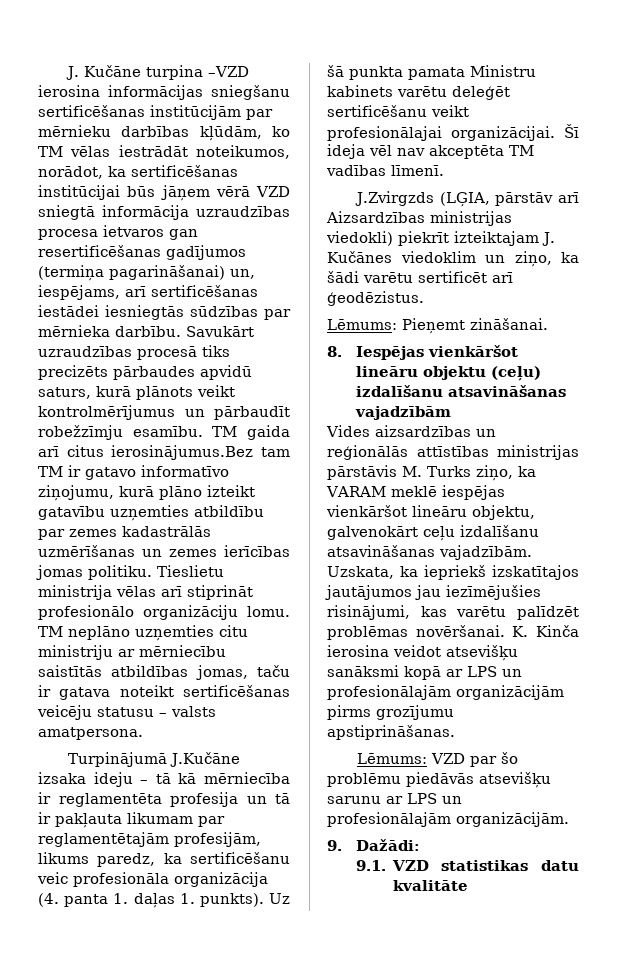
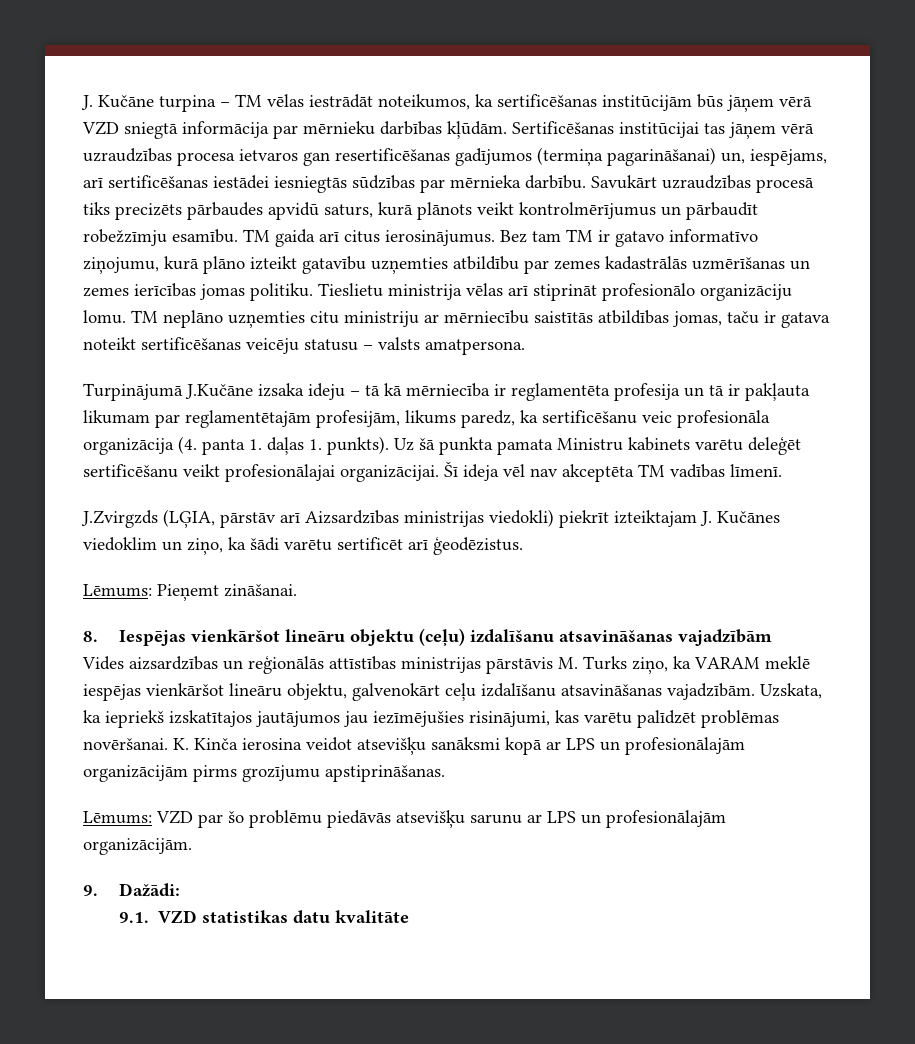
- J. Kučāne turpina –VZD ierosina informācijas sniegšanu sertificēšanas institūcijām par mērnieku darbības kļūdām, ko TM vēlas iestrādāt noteikumos, norādot, ka sertificēšanas institūcijai būs jāņem vērā VZD sniegtā informācija uzraudzības procesa ietvaros gan resertificēšanas gadījumos (termiņa pagarināšanai) un, iespējams, arī sertificēšanas iestādei iesniegtās sūdzības par mērnieka darbību.
+ J. Kučāne turpina – TM vēlas iestrādāt noteikumos, ka sertificēšanas institūcijām būs jāņem vērā VZD sniegtā informācija par mērnieku darbības kļūdām. Sertificēšanas institūcijai tas jāņem vērā uzraudzības procesa ietvaros gan resertificēšanas gadījumos (termiņa pagarināšanai) un, iespējams, arī sertificēšanas iestādei iesniegtās sūdzības par mērnieka darbību.
- TM gaida arī citus ierosinājumus.Bez tam TM ir gatavo informatīvo ziņojumu, kurā plāno izteikt gatavību uzņemties atbildību par zemes kadastrālās uzmērīšanas un zemes ierīcības jomas politiku.
+ TM gaida arī citus ierosinājumus. Bez tam TM ir gatavo informatīvo ziņojumu, kurā plāno izteikt gatavību uzņemties atbildību par zemes kadastrālās uzmērīšanas un zemes ierīcības jomas politiku.

